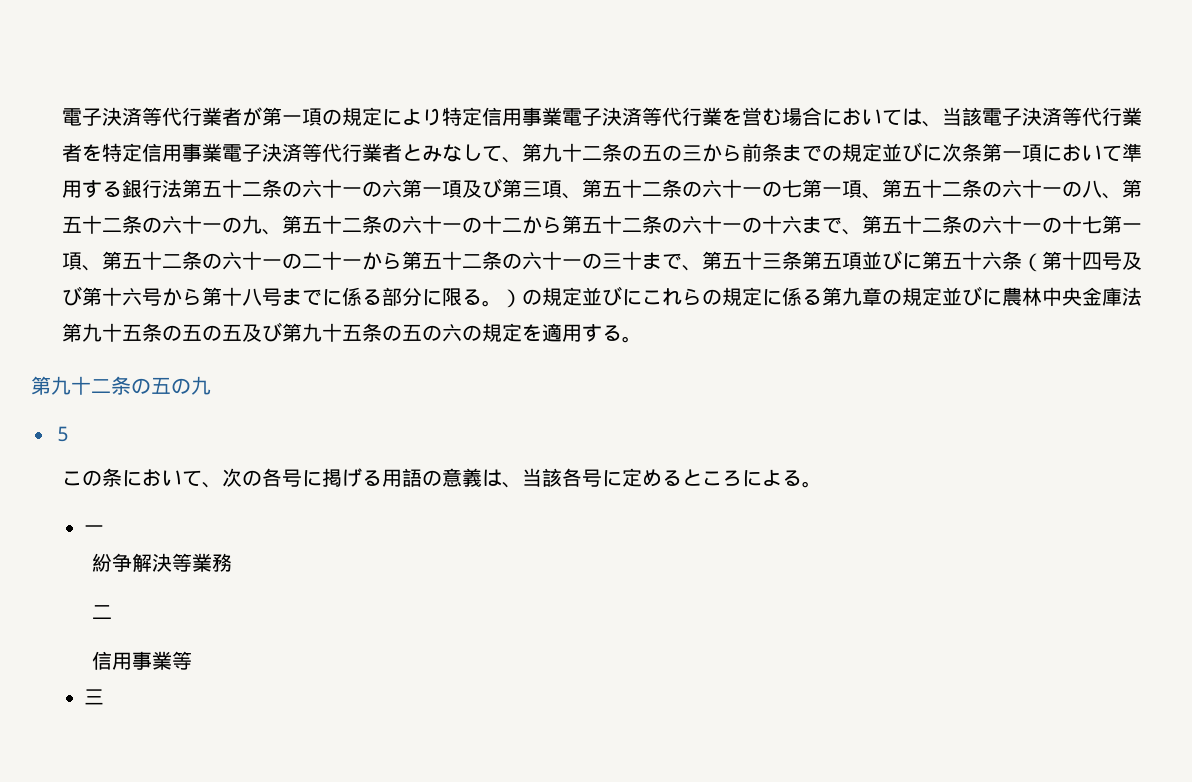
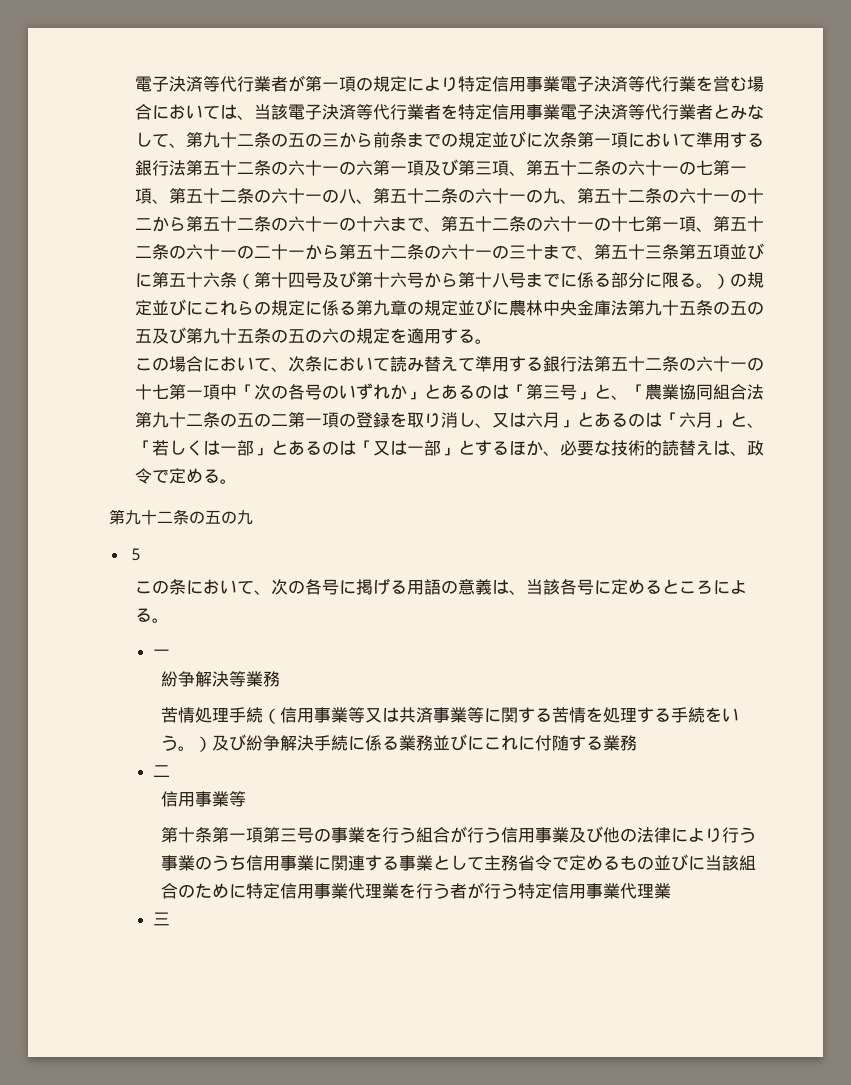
+ この場合において、次条において読み替えて準用する銀行法第五十二条の六十一の十七第一項中「次の各号のいずれか」とあるのは「第三号」と、「農業協同組合法第九十二条の五の二第一項の登録を取り消し、又は六月」とあるのは「六月」と、「若しくは一部」とあるのは「又は一部」とするほか、必要な技術的読替えは、政令で定める。
  紛争解決等業務
+ 苦情処理手続（信用事業等又は共済事業等に関する苦情を処理する手続をいう。）及び紛争解決手続に係る業務並びにこれに付随する業務
  二
  信用事業等
+ 第十条第一項第三号の事業を行う組合が行う信用事業及び他の法律により行う事業のうち信用事業に関連する事業として主務省令で定めるもの並びに当該組合のために特定信用事業代理業を行う者が行う特定信用事業代理業

